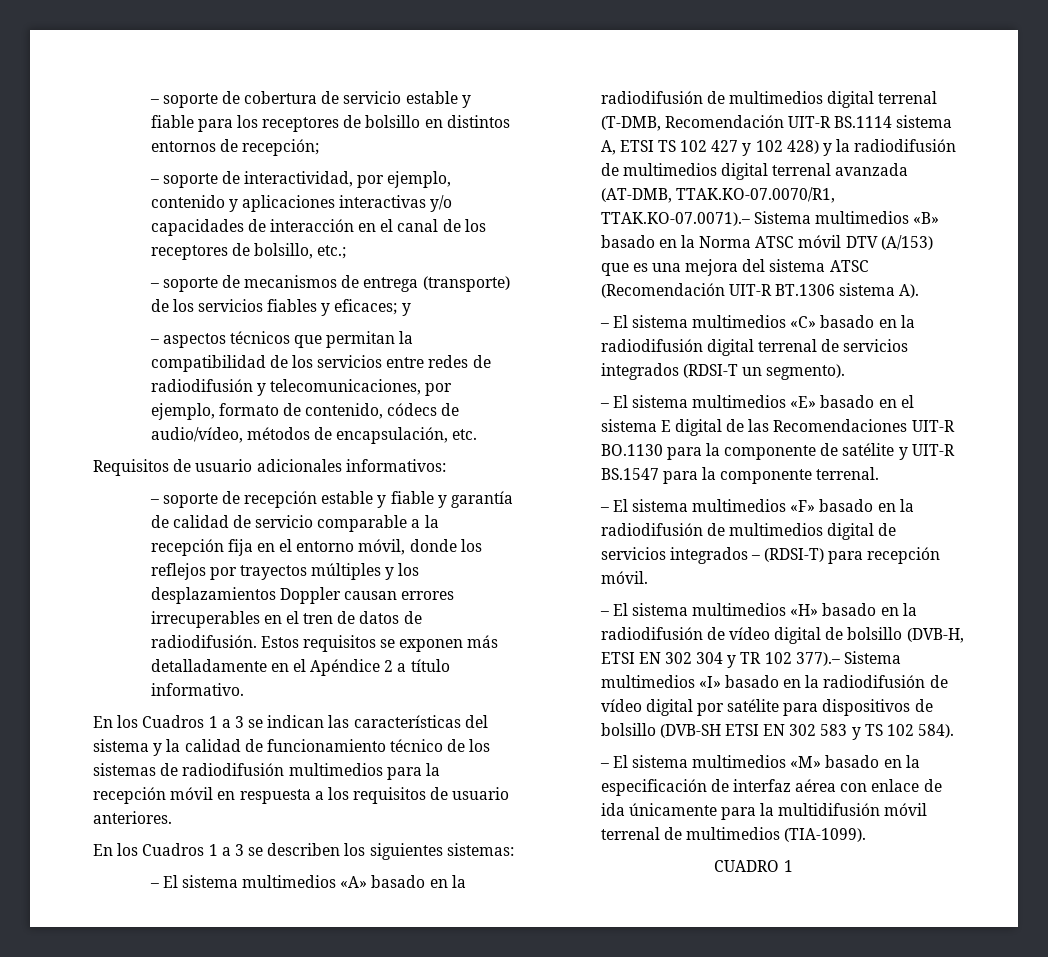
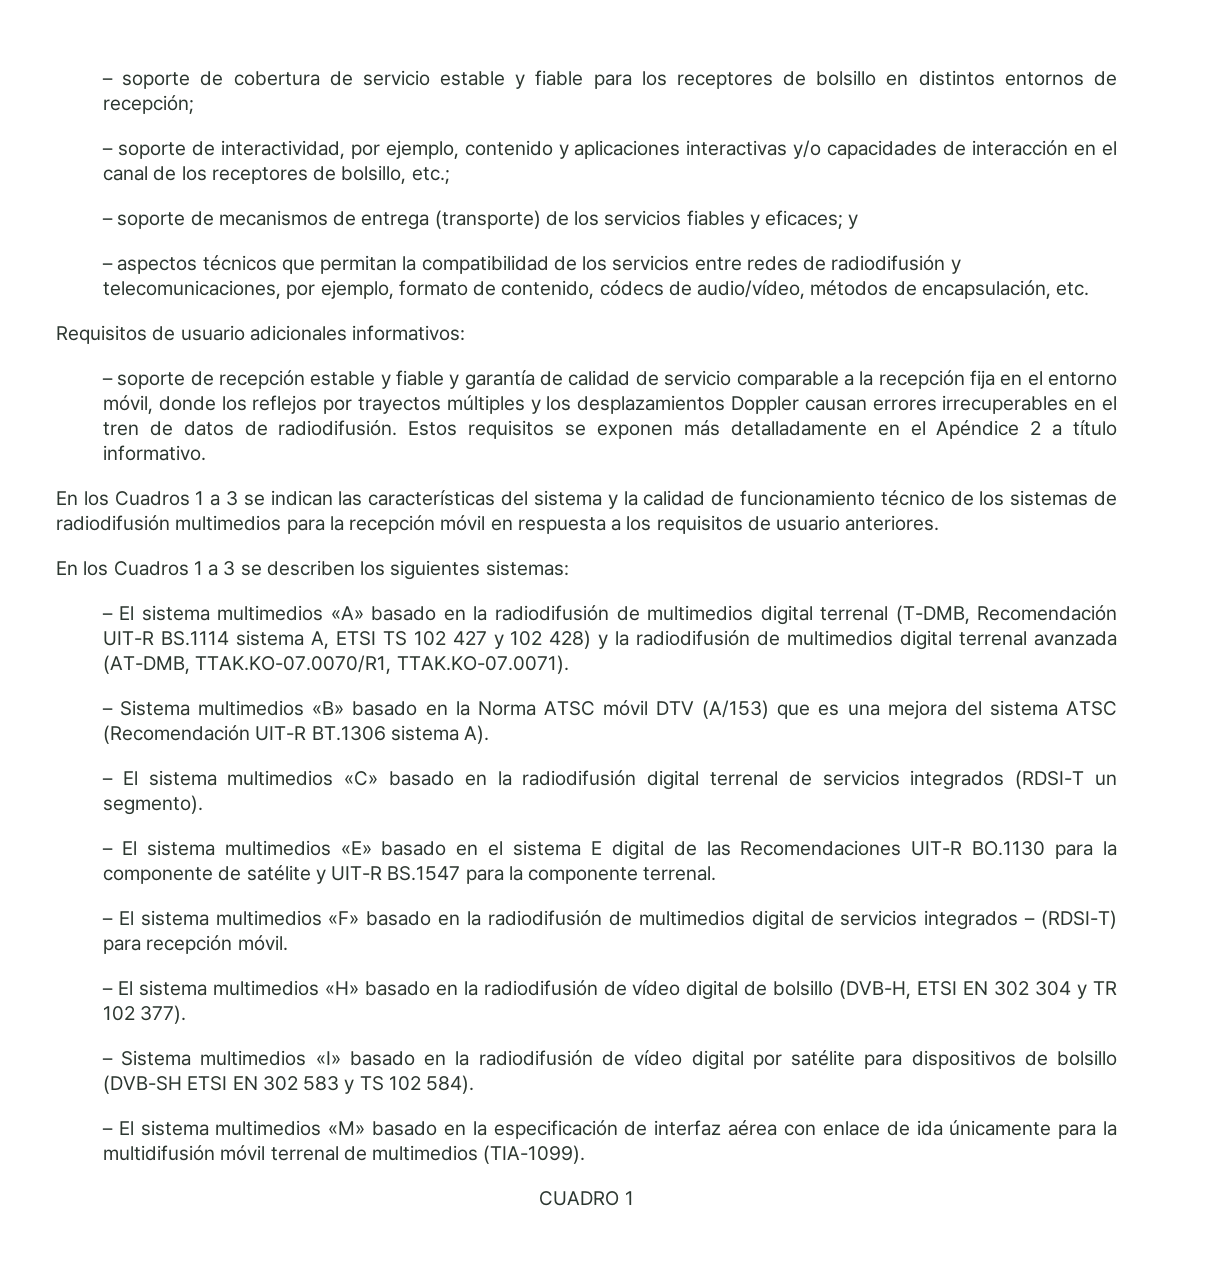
- – El sistema multimedios «A» basado en la radiodifusión de multimedios digital terrenal (T-DMB, Recomendación UIT-R BS.1114 sistema A, ETSI TS 102 427 y 102 428) y la radiodifusión de multimedios digital terrenal avanzada (AT-DMB, TTAK.KO-07.0070/R1, TTAK.KO-07.0071).– Sistema multimedios «B» basado en la Norma ATSC móvil DTV (A/153) que es una mejora del sistema ATSC (Recomendación UIT-R BT.1306 sistema A).
+ – El sistema multimedios «A» basado en la radiodifusión de multimedios digital terrenal (T-DMB, Recomendación UIT-R BS.1114 sistema A, ETSI TS 102 427 y 102 428) y la radiodifusión de multimedios digital terrenal avanzada (AT-DMB, TTAK.KO-07.0070/R1, TTAK.KO-07.0071).
+ – Sistema multimedios «B» basado en la Norma ATSC móvil DTV (A/153) que es una mejora del sistema ATSC (Recomendación UIT-R BT.1306 sistema A).
- – El sistema multimedios «H» basado en la radiodifusión de vídeo digital de bolsillo (DVB-H, ETSI EN 302 304 y TR 102 377).– Sistema multimedios «I» basado en la radiodifusión de vídeo digital por satélite para dispositivos de bolsillo (DVB-SH ETSI EN 302 583 y TS 102 584).
+ – El sistema multimedios «H» basado en la radiodifusión de vídeo digital de bolsillo (DVB-H, ETSI EN 302 304 y TR 102 377).
+ – Sistema multimedios «I» basado en la radiodifusión de vídeo digital por satélite para dispositivos de bolsillo (DVB-SH ETSI EN 302 583 y TS 102 584).

